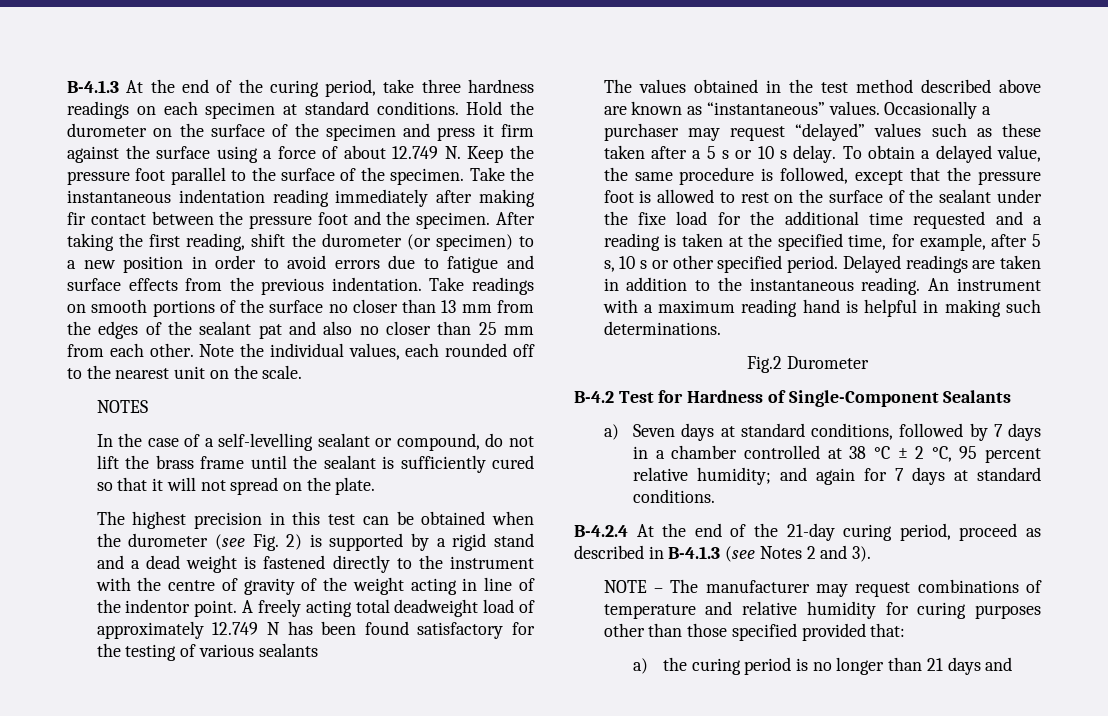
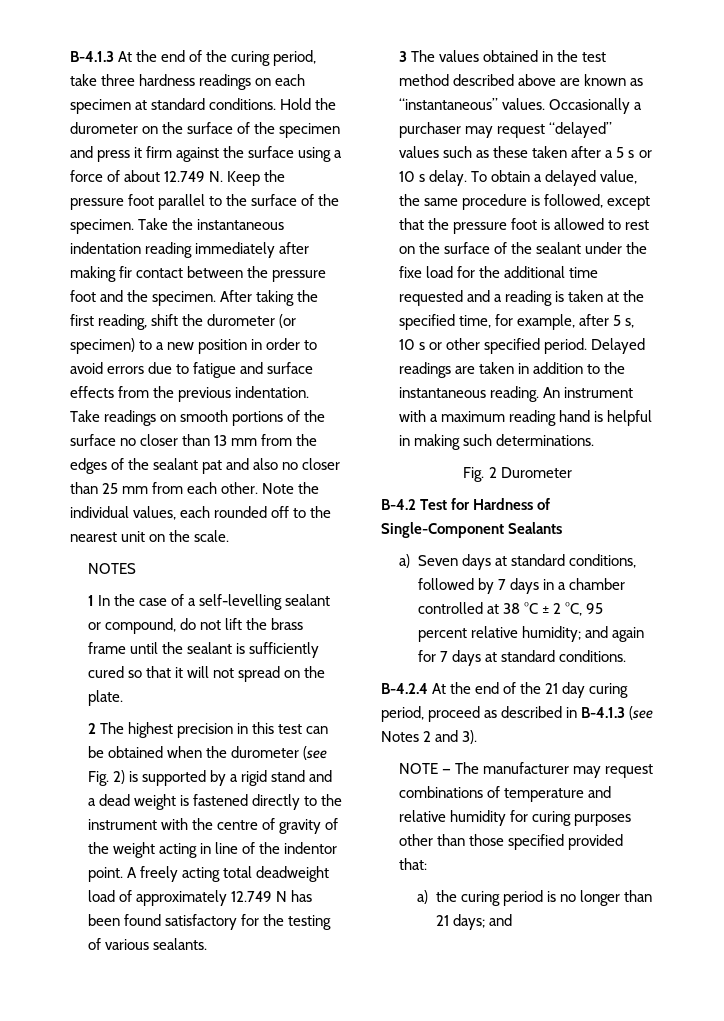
- In the case of a self-levelling sealant or compound, do not lift the brass frame until the sealant is sufficiently cured so that it will not spread on the plate.
+ 1 In the case of a self-levelling sealant or compound, do not lift the brass frame until the sealant is sufficiently cured so that it will not spread on the plate.
- The highest precision in this test can be obtained when the durometer (see Fig. 2) is supported by a rigid stand and a dead weight is fastened directly to the instrument with the centre of gravity of the weight acting in line of the indentor point.
+ 2 The highest precision in this test can be obtained when the durometer (see Fig. 2) is supported by a rigid stand and a dead weight is fastened directly to the instrument with the centre of gravity of the weight acting in line of the indentor point.
- A freely acting total deadweight load of approximately 12.749 N has been found satisfactory for the testing of various sealants
- The values obtained in the test method described above are known as “instantaneous” values.
+ A freely acting total deadweight load of approximately 12.749 N has been found satisfactory for the testing of various sealants.
+ 3 The values obtained in the test method described above are known as “instantaneous” values.
- Fig.2 Durometer
+ Fig. 2 Durometer
- B-4.2.4 At the end of the 21-day curing period, proceed as described in B-4.1.3 (see Notes 2 and 3).
+ B-4.2.4 At the end of the 21 day curing period, proceed as described in B-4.1.3 (see Notes 2 and 3).
- NOTE – The manufacturer may request combinations of temperature and relative humidity for curing purposes other than those specified provided that:
+ NOTE — The manufacturer may request combinations of temperature and relative humidity for curing purposes other than those specified provided that:
- a) the curing period is no longer than 21 days and
+ a) the curing period is no longer than 21 days; and

